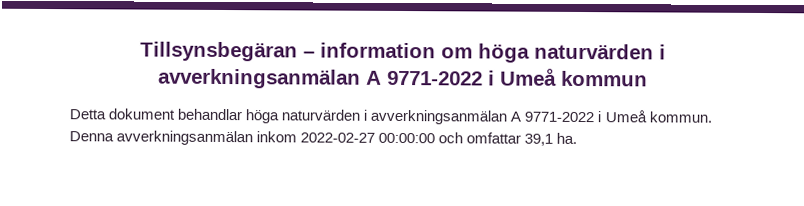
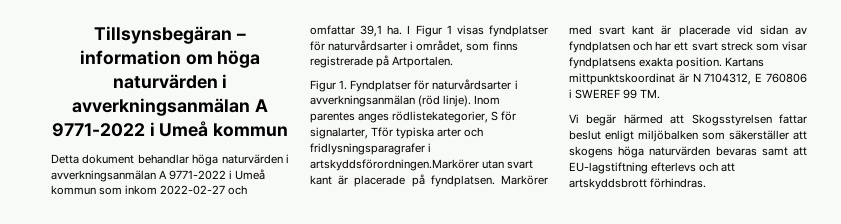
- Detta dokument behandlar höga naturvärden i avverkningsanmälan A 9771-2022 i Umeå kommun. Denna avverkningsanmälan inkom 2022-02-27 00:00:00 och omfattar 39,1 ha.
+ Detta dokument behandlar höga naturvärden i avverkningsanmälan A 9771-2022 i Umeå kommun som inkom 2022-02-27 och omfattar 39,1 ha.
+ I Figur 1 visas fyndplatser för naturvårdsarter i området, som finns registrerade på Artportalen.
+ Figur 1. Fyndplatser för naturvårdsarter i avverkningsanmälan (röd linje). Inom parentes anges rödlistekategorier, S för signalarter, Tför typiska arter och fridlysningsparagrafer i artskyddsförordningen.Markörer utan svart kant är placerade på fyndplatsen. Markörer med svart kant är placerade vid sidan av fyndplatsen och har ett svart streck som visar fyndplatsens exakta position. Kartans mittpunktskoordinat är N 7104312, E 760806 i SWEREF 99 TM.
+ Vi begär härmed att Skogsstyrelsen fattar beslut enligt miljöbalken som säkerställer att skogens höga naturvärden bevaras samt att EU-lagstiftning efterlevs och att artskyddsbrott förhindras.

